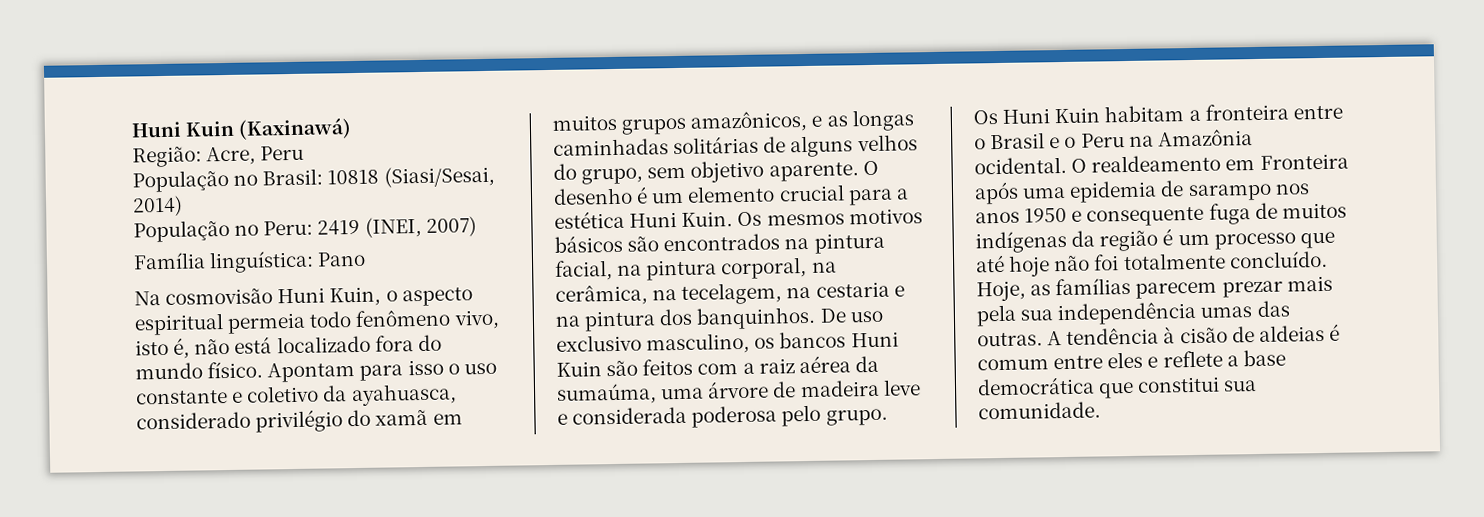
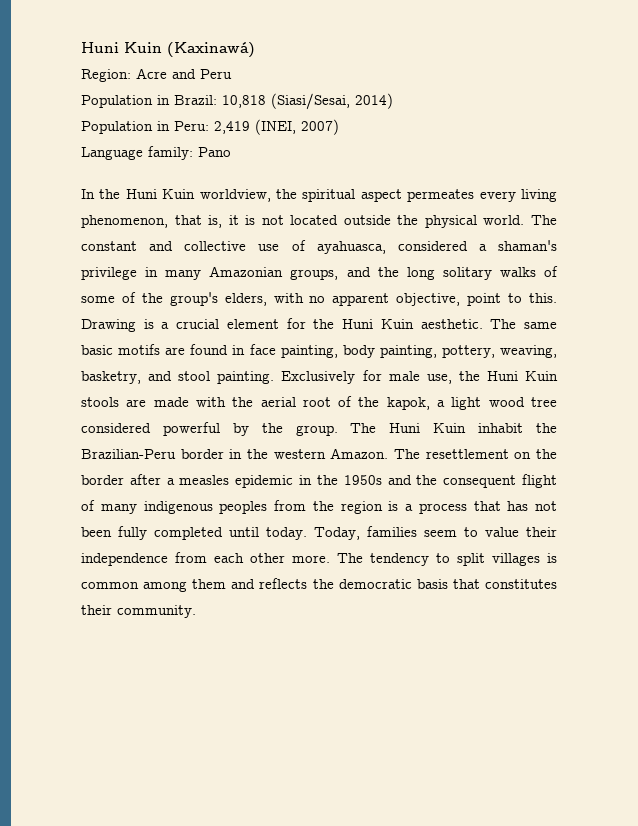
- Região: Acre, Peru
- População no Brasil: 10818 (Siasi/Sesai, 2014)
- População no Peru: 2419 (INEI, 2007)
+ Region: Acre and Peru
+ Population in Brazil: 10,818 (Siasi/Sesai, 2014)
+ Population in Peru: 2,419 (INEI, 2007)
- Família linguística: Pano
+ Language family: Pano
- Na cosmovisão Huni Kuin, o aspecto espiritual permeia todo fenômeno vivo, isto é, não está localizado fora do mundo físico. Apontam para isso o uso constante e coletivo da ayahuasca, considerado privilégio do xamã em muitos grupos amazônicos, e as longas caminhadas solitárias de alguns velhos do grupo, sem objetivo aparente. O desenho é um elemento crucial para a estética Huni Kuin. Os mesmos motivos básicos são encontrados na pintura facial, na pintura corporal, na cerâmica, na tecelagem, na cestaria e na pintura dos banquinhos. De uso exclusivo masculino, os bancos Huni Kuin são feitos com a raiz aérea da sumaúma, uma árvore de madeira leve e considerada poderosa pelo grupo.
- Os Huni Kuin habitam a fronteira entre o Brasil e o Peru na Amazônia ocidental. O realdeamento em Fronteira após uma epidemia de sarampo nos anos 1950 e consequente fuga de muitos indígenas da região é um processo que até hoje não foi totalmente concluído. Hoje, as famílias parecem prezar mais pela sua independência umas das outras. A tendência à cisão de aldeias é comum entre eles e reflete a base democrática que constitui sua comunidade.
+ In the Huni Kuin worldview, the spiritual aspect permeates every living phenomenon, that is, it is not located outside the physical world. The constant and collective use of ayahuasca, considered a shaman's privilege in many Amazonian groups, and the long solitary walks of some of the group's elders, with no apparent objective, point to this. Drawing is a crucial element for the Huni Kuin aesthetic. The same basic motifs are found in face painting, body painting, pottery, weaving, basketry, and stool painting. Exclusively for male use, the Huni Kuin stools are made with the aerial root of the kapok, a light wood tree considered powerful by the group. The Huni Kuin inhabit the Brazilian-Peru border in the western Amazon. The resettlement on the border after a measles epidemic in the 1950s and the consequent flight of many indigenous peoples from the region is a process that has not been fully completed until today. Today, families seem to value their independence from each other more. The tendency to split villages is common among them and reflects the democratic basis that constitutes their community.

